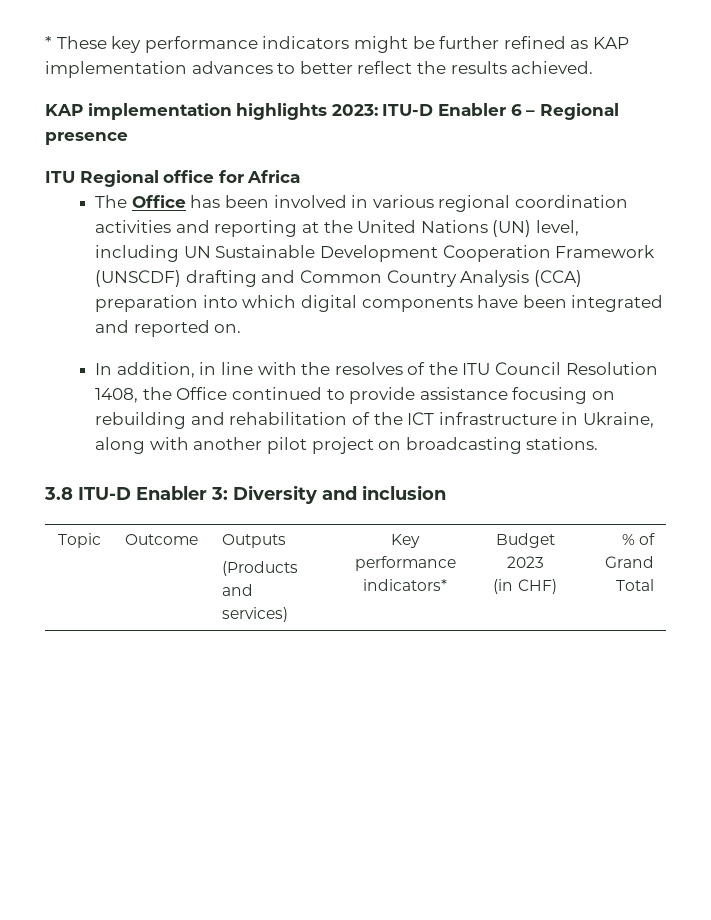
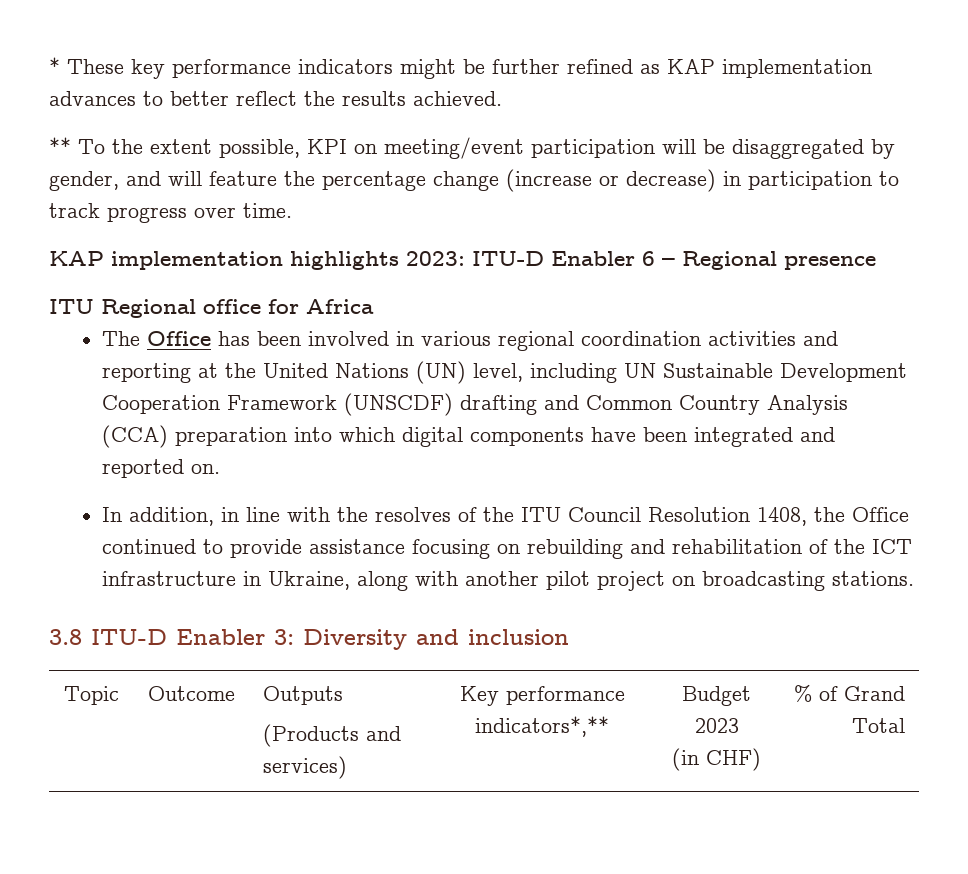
+ ** To the extent possible, KPI on meeting/event participation will be disaggregated by gender, and will feature the percentage change (increase or decrease) in participation to track progress over time.
  Topic | Outcome | Outputs
- (Products and services) | Key performance indicators* | Budget 2023
+ (Products and services) | Key performance indicators*,** | Budget 2023

